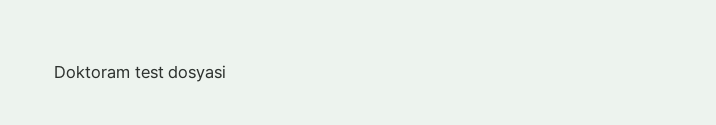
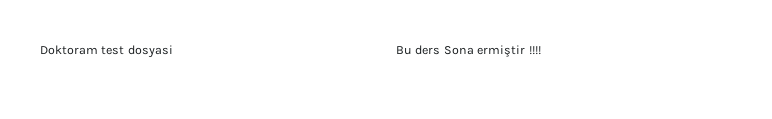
+ Bu ders Sona ermiştir !!!!

